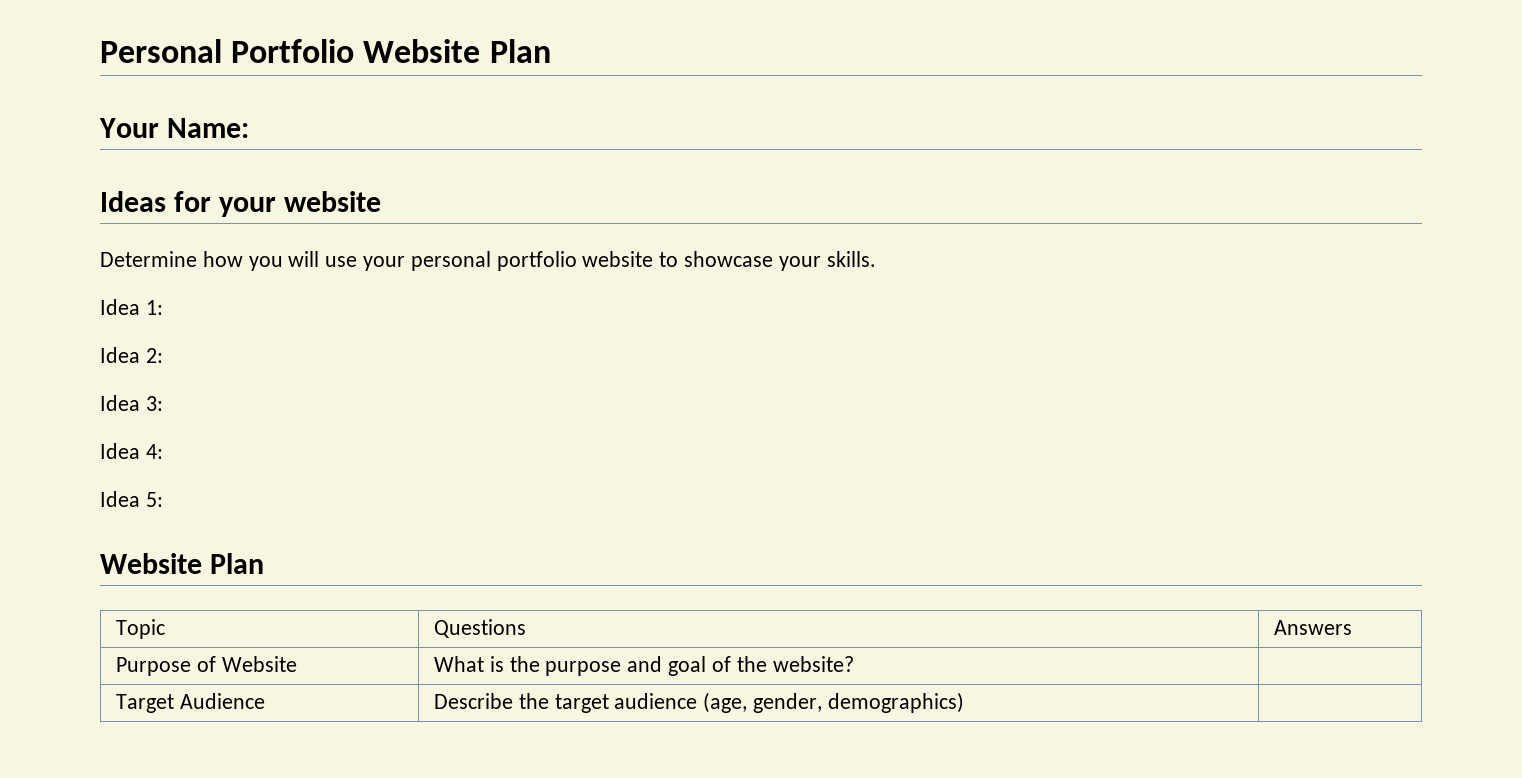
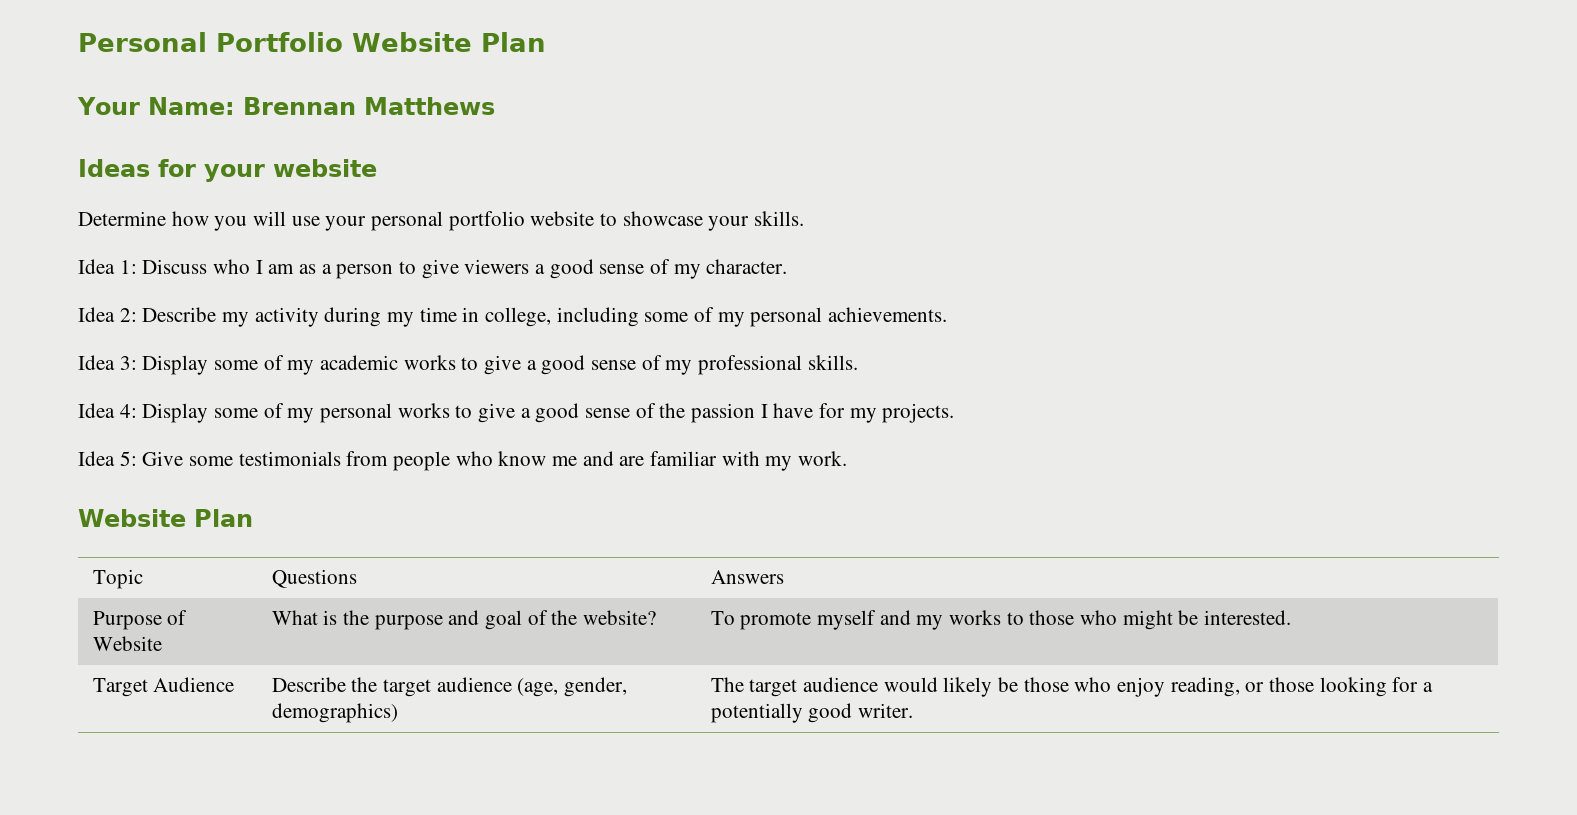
- Your Name:
+ Your Name: Brennan Matthews
- Idea 1:
- Idea 2:
- Idea 3:
- Idea 4:
- Idea 5:
+ Idea 1: Discuss who I am as a person to give viewers a good sense of my character.
+ Idea 2: Describe my activity during my time in college, including some of my personal achievements.
+ Idea 3: Display some of my academic works to give a good sense of my professional skills.
+ Idea 4: Display some of my personal works to give a good sense of the passion I have for my projects.
+ Idea 5: Give some testimonials from people who know me and are familiar with my work.
- Purpose of Website | What is the purpose and goal of the website? |
+ Purpose of Website | What is the purpose and goal of the website? | To promote myself and my works to those who might be interested.
- Target Audience | Describe the target audience (age, gender, demographics) |
+ Target Audience | Describe the target audience (age, gender, demographics) | The target audience would likely be those who enjoy reading, or those looking for a potentially good writer.

